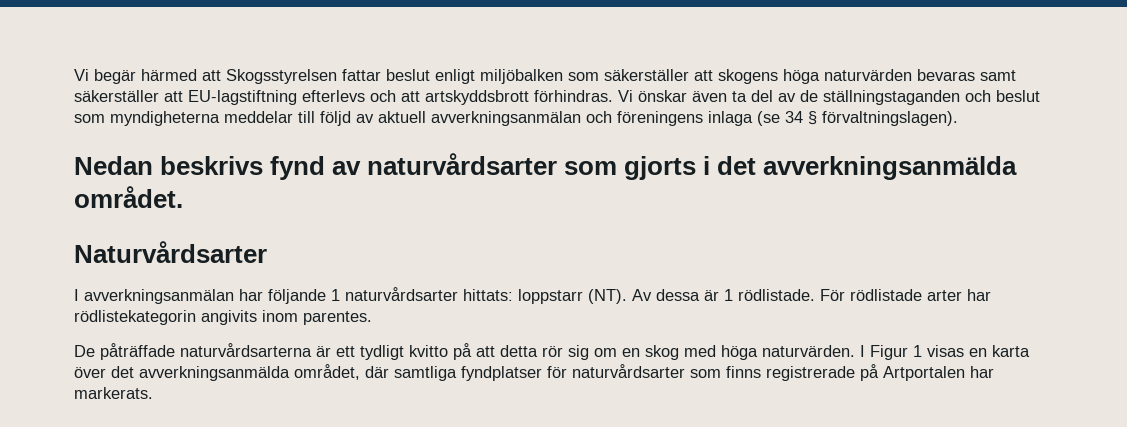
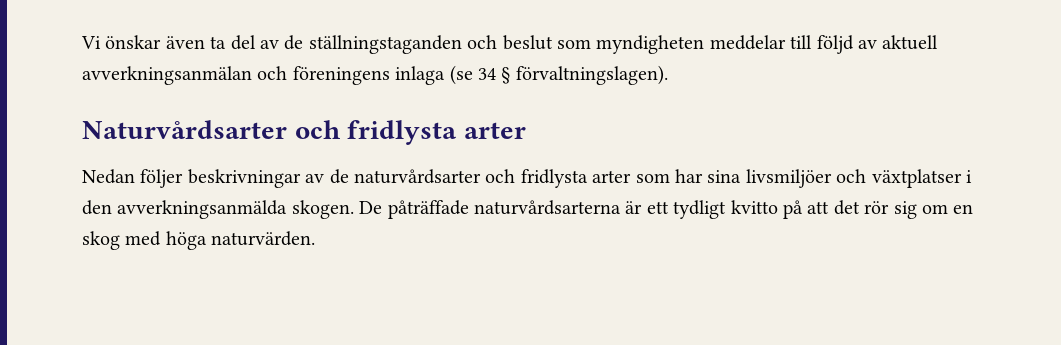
- Vi begär härmed att Skogsstyrelsen fattar beslut enligt miljöbalken som säkerställer att skogens höga naturvärden bevaras samt säkerställer att EU-lagstiftning efterlevs och att artskyddsbrott förhindras. Vi önskar även ta del av de ställningstaganden och beslut som myndigheterna meddelar till följd av aktuell avverkningsanmälan och föreningens inlaga (se 34 § förvaltningslagen).
+ Vi önskar även ta del av de ställningstaganden och beslut som myndigheten meddelar till följd av aktuell avverkningsanmälan och föreningens inlaga (se 34 § förvaltningslagen).
- Nedan beskrivs fynd av naturvårdsarter som gjorts i det avverkningsanmälda området.
- Naturvårdsarter
- I avverkningsanmälan har följande 1 naturvårdsarter hittats: loppstarr (NT). Av dessa är 1 rödlistade. För rödlistade arter har rödlistekategorin angivits inom parentes.
- De påträffade naturvårdsarterna är ett tydligt kvitto på att detta rör sig om en skog med höga naturvärden. I Figur 1 visas en karta över det avverkningsanmälda området, där samtliga fyndplatser för naturvårdsarter som finns registrerade på Artportalen har markerats.
+ Naturvårdsarter och fridlysta arter
+ Nedan följer beskrivningar av de naturvårdsarter och fridlysta arter som har sina livsmiljöer och växtplatser i den avverkningsanmälda skogen. De påträffade naturvårdsarterna är ett tydligt kvitto på att det rör sig om en skog med höga naturvärden.

